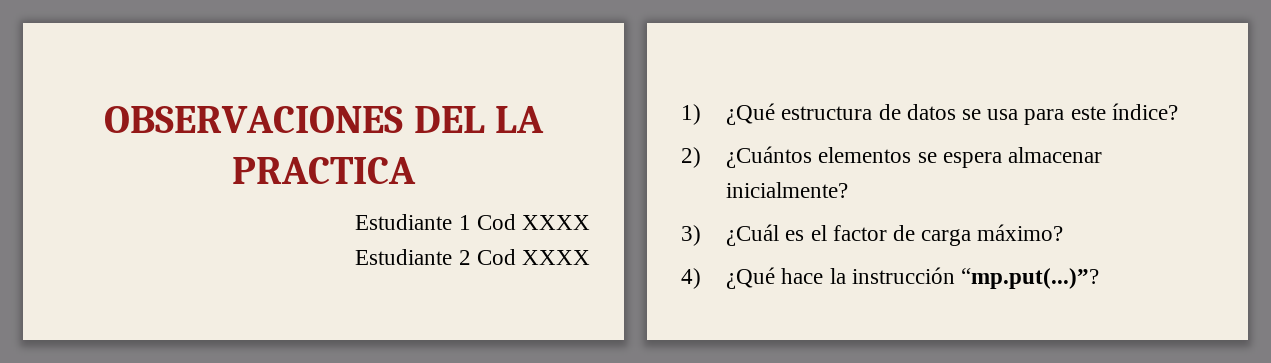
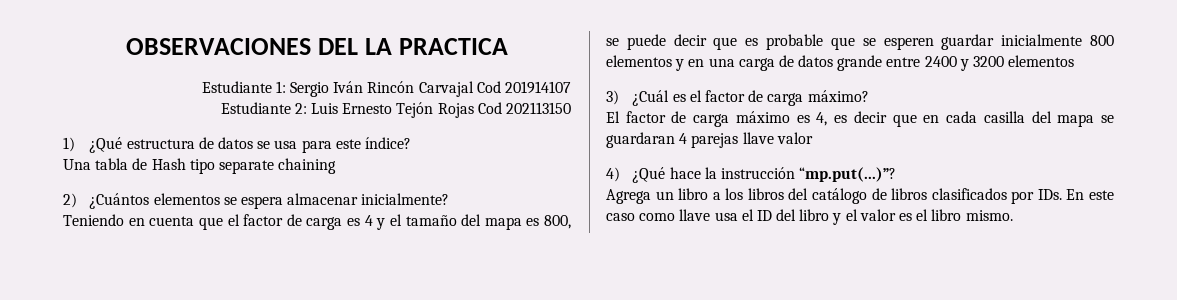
- Estudiante 1 Cod XXXX
- Estudiante 2 Cod XXXX
+ Estudiante 1: Sergio Iván Rincón Carvajal Cod 201914107
+ Estudiante 2: Luis Ernesto Tejón Rojas Cod 202113150
+ Una tabla de Hash tipo separate chaining
+ Teniendo en cuenta que el factor de carga es 4 y el tamaño del mapa es 800, se puede decir que es probable que se esperen guardar inicialmente 800 elementos y en una carga de datos grande entre 2400 y 3200 elementos
+ El factor de carga máximo es 4, es decir que en cada casilla del mapa se guardaran 4 parejas llave valor
+ Agrega un libro a los libros del catálogo de libros clasificados por IDs. En este caso como llave usa el ID del libro y el valor es el libro mismo.

